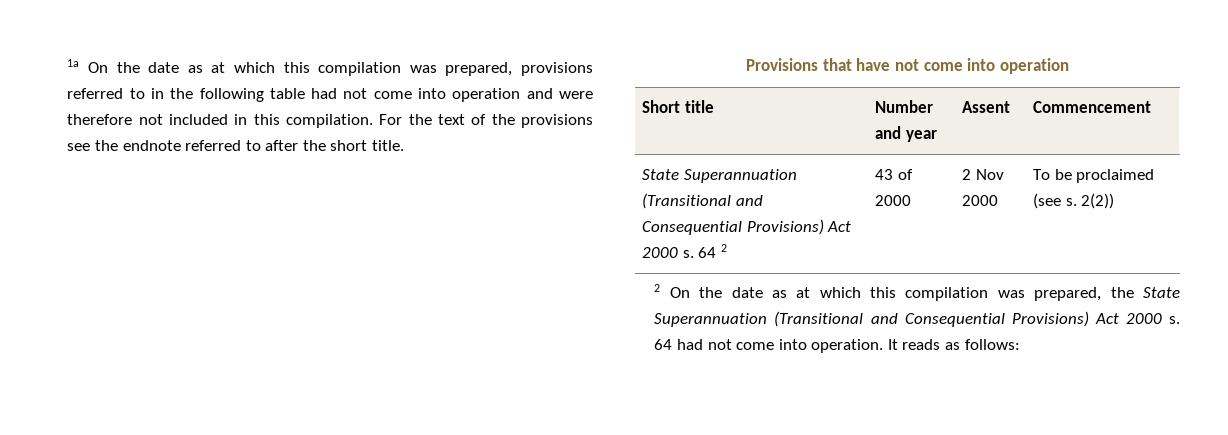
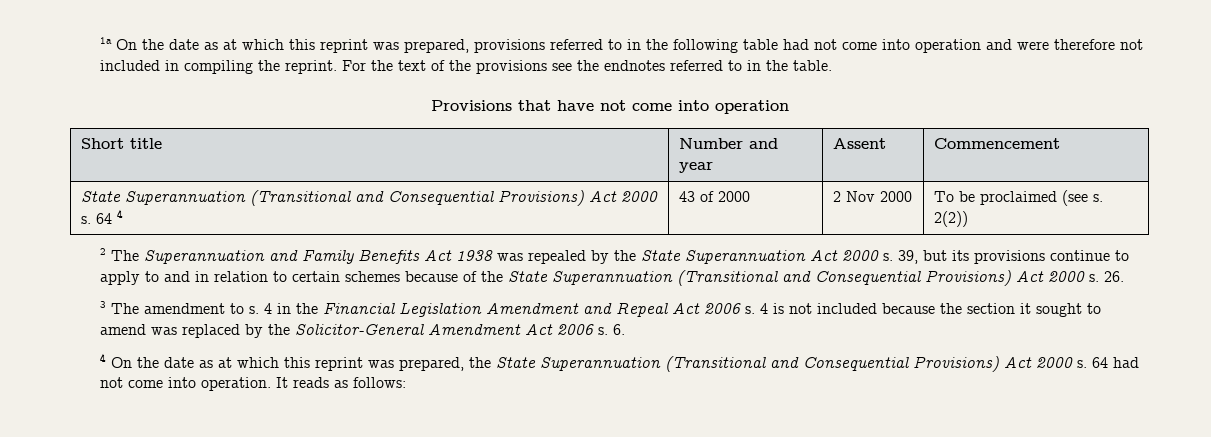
- 1a On the date as at which this compilation was prepared, provisions referred to in the following table had not come into operation and were therefore not included in this compilation.
+ 1a On the date as at which this reprint was prepared, provisions referred to in the following table had not come into operation and were therefore not included in compiling the reprint.
- For the text of the provisions see the endnote referred to after the short title.
+ For the text of the provisions see the endnotes referred to in the table.
- State Superannuation (Transitional and Consequential Provisions) Act 2000 s. 64 2 | 43 of 2000 | 2 Nov 2000 | To be proclaimed (see s. 2(2))
+ State Superannuation (Transitional and Consequential Provisions) Act 2000 s. 64 4 | 43 of 2000 | 2 Nov 2000 | To be proclaimed (see s. 2(2))
- 2 On the date as at which this compilation was prepared, the State Superannuation (Transitional and Consequential Provisions) Act 2000 s.
+ 2 The Superannuation and Family Benefits Act 1938 was repealed by the State Superannuation Act 2000 s. 39, but its provisions continue to apply to and in relation to certain schemes because of the State Superannuation (Transitional and Consequential Provisions) Act 2000 s. 26.
+ 3 The amendment to s. 4 in the Financial Legislation Amendment and Repeal Act 2006 s. 4 is not included because the section it sought to amend was replaced by the Solicitor-General Amendment Act 2006 s. 6.
+ 4 On the date as at which this reprint was prepared, the State Superannuation (Transitional and Consequential Provisions) Act 2000 s.

